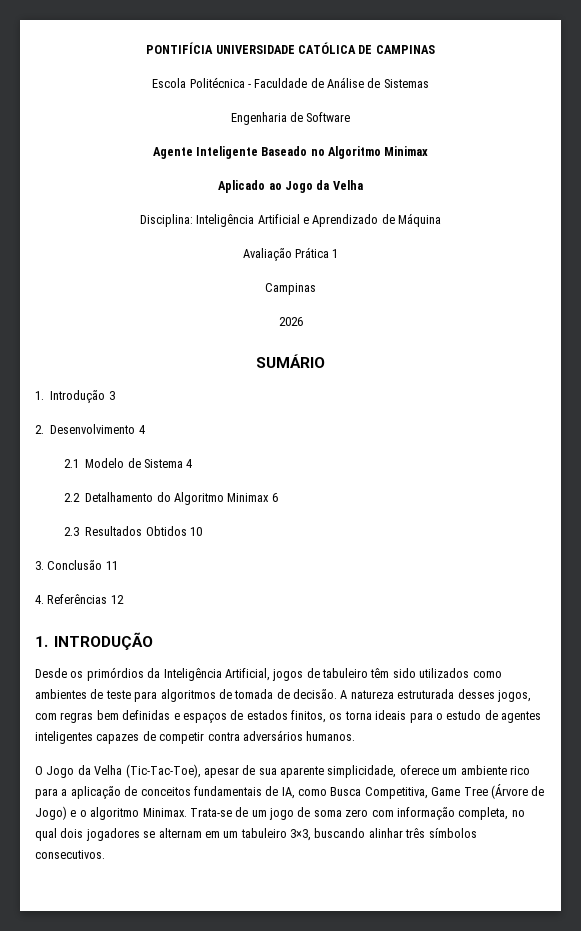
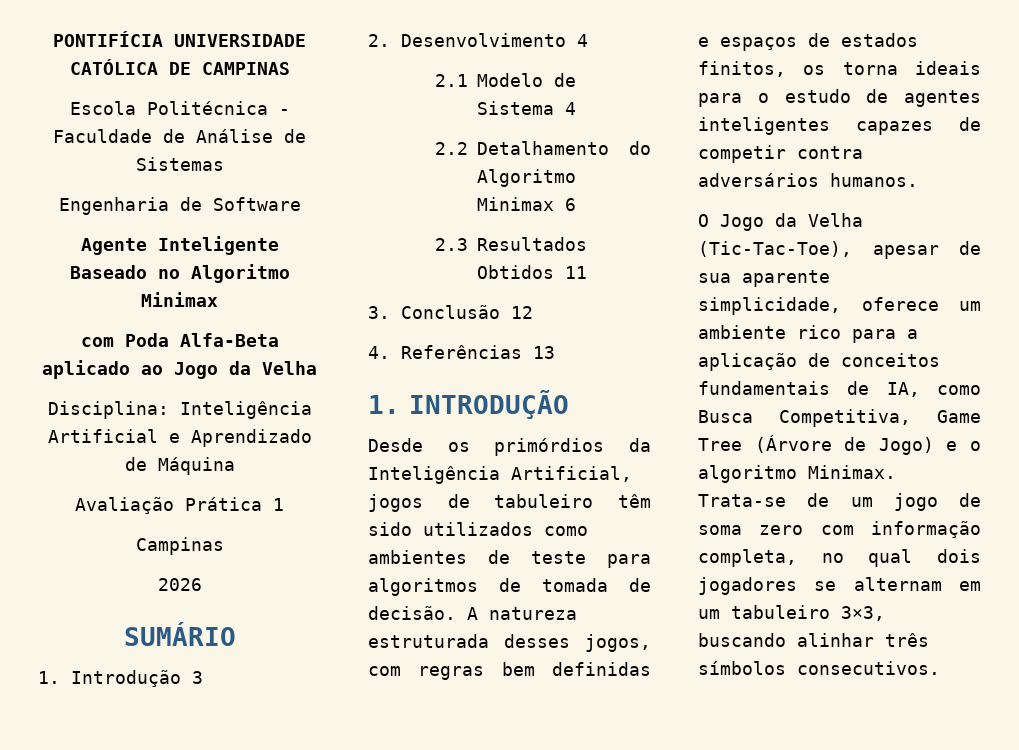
- Aplicado ao Jogo da Velha
+ com Poda Alfa-Beta aplicado ao Jogo da Velha
- 2.3 Resultados Obtidos 10
- 3. Conclusão 11
+ 2.3 Resultados Obtidos 11
- 4. Referências 12
+ 3. Conclusão 12
+ 4. Referências 13

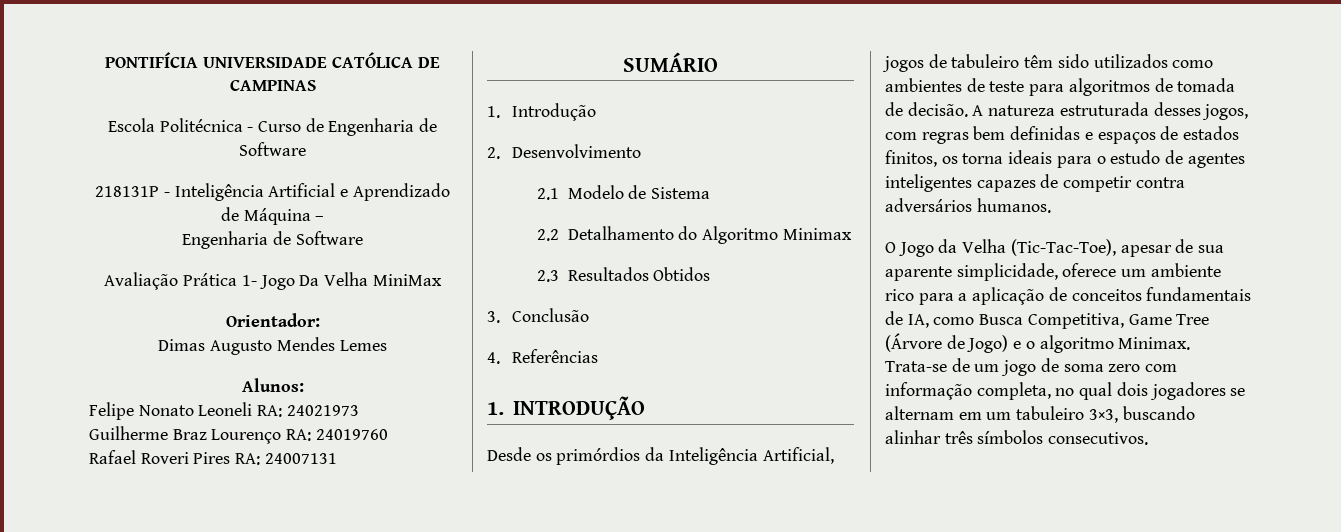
- Escola Politécnica - Faculdade de Análise de Sistemas
+ Escola Politécnica - Curso de Engenharia de Software
+ 218131P - Inteligência Artificial e Aprendizado de Máquina –
  Engenharia de Software
- Agente Inteligente Baseado no Algoritmo Minimax
- com Poda Alfa-Beta aplicado ao Jogo da Velha
- Disciplina: Inteligência Artificial e Aprendizado de Máquina
- Avaliação Prática 1
- Campinas
- 2026
+ Avaliação Prática 1- Jogo Da Velha MiniMax
+ Orientador:
+ Dimas Augusto Mendes Lemes
+ Alunos:
+ Felipe Nonato Leoneli RA: 24021973
+ Guilherme Braz Lourenço RA: 24019760
+ Rafael Roveri Pires RA: 24007131
- 1. Introdução 3
+ 1. Introdução
- 2. Desenvolvimento 4
+ 2. Desenvolvimento
- 2.1 Modelo de Sistema 4
+ 2.1 Modelo de Sistema
- 2.2 Detalhamento do Algoritmo Minimax 6
+ 2.2 Detalhamento do Algoritmo Minimax
- 2.3 Resultados Obtidos 11
+ 2.3 Resultados Obtidos
- 3. Conclusão 12
+ 3. Conclusão
- 4. Referências 13
+ 4. Referências

